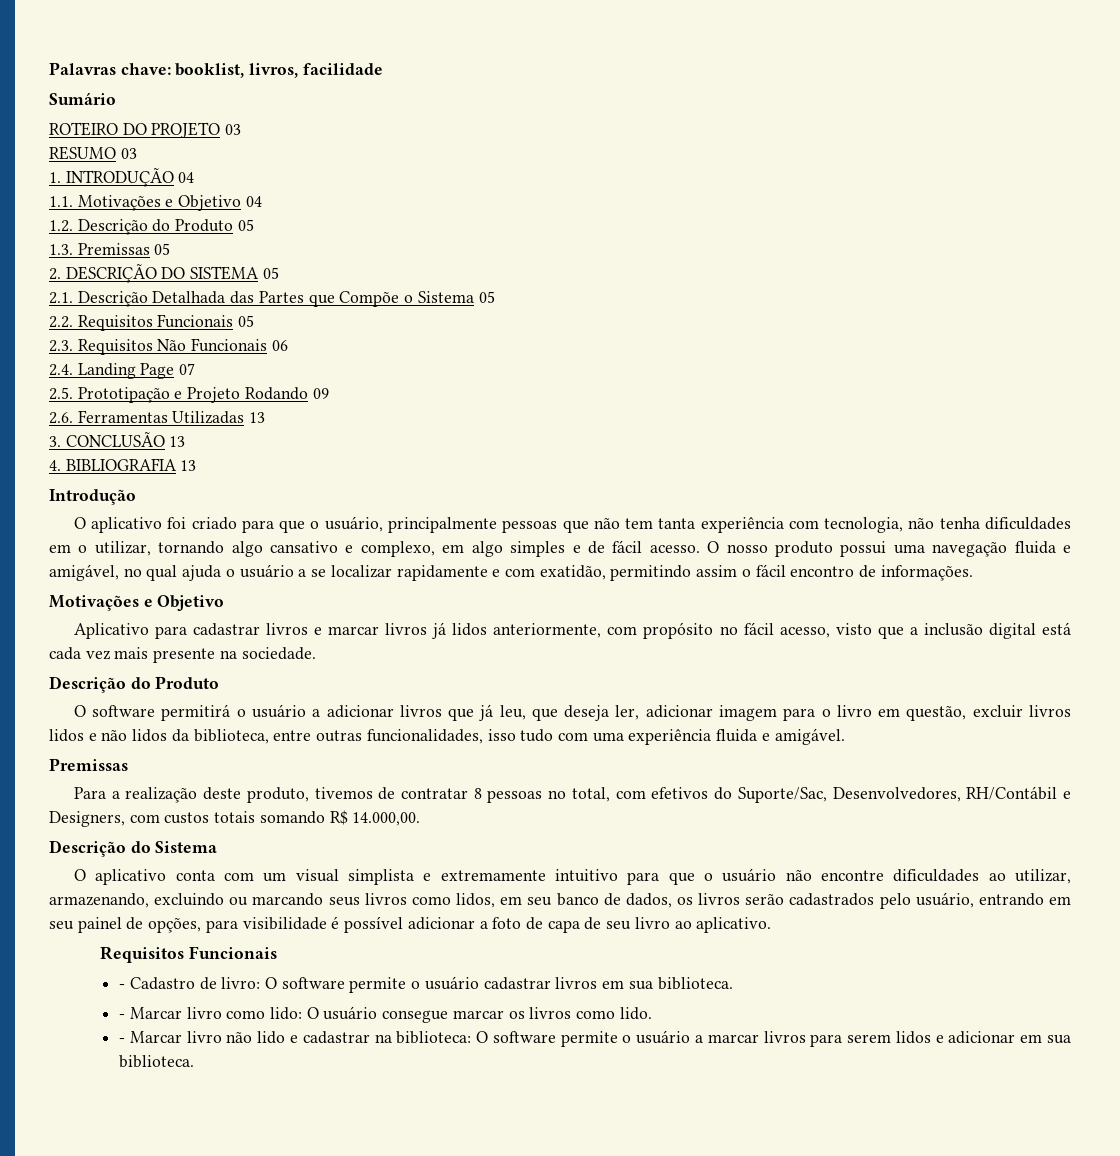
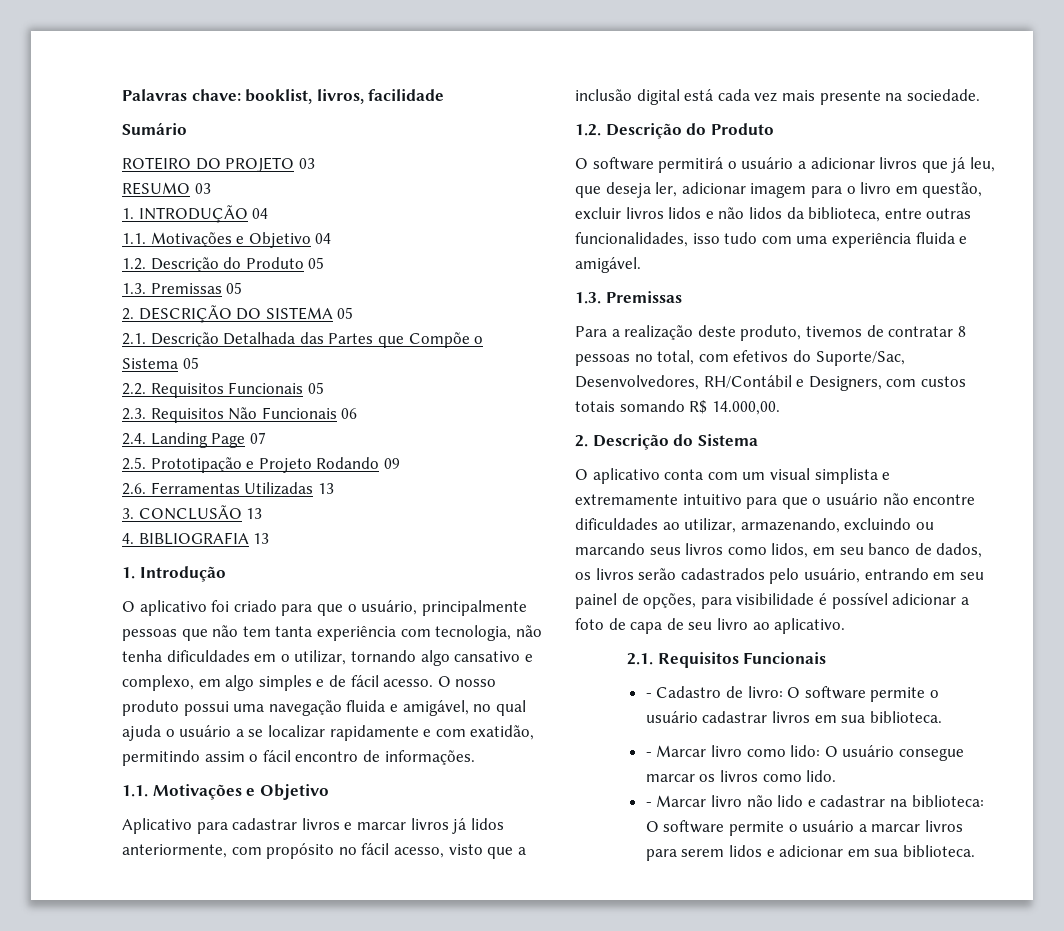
- Introdução
+ 1. Introdução
  O nosso produto possui uma navegação fluida e amigável, no qual ajuda o usuário a se localizar rapidamente e com exatidão, permitindo assim o fácil encontro de informações.
- Motivações e Objetivo
+ 1.1. Motivações e Objetivo
  Aplicativo para cadastrar livros e marcar livros já lidos anteriormente, com propósito no fácil acesso, visto que a inclusão digital está cada vez mais presente na sociedade.
- Descrição do Produto
+ 1.2. Descrição do Produto
  O software permitirá o usuário a adicionar livros que já leu, que deseja ler, adicionar imagem para o livro em questão, excluir livros lidos e não lidos da biblioteca, entre outras funcionalidades, isso tudo com uma experiência fluida e amigável.
- Premissas
+ 1.3. Premissas
- Descrição do Sistema
+ 2. Descrição do Sistema
  O aplicativo conta com um visual simplista e extremamente intuitivo para que o usuário não encontre dificuldades ao utilizar, armazenando, excluindo ou marcando seus livros como lidos, em seu banco de dados, os livros serão cadastrados pelo usuário, entrando em seu painel de opções, para visibilidade é possível adicionar a foto de capa de seu livro ao aplicativo.
- Requisitos Funcionais
+ 2.1. Requisitos Funcionais

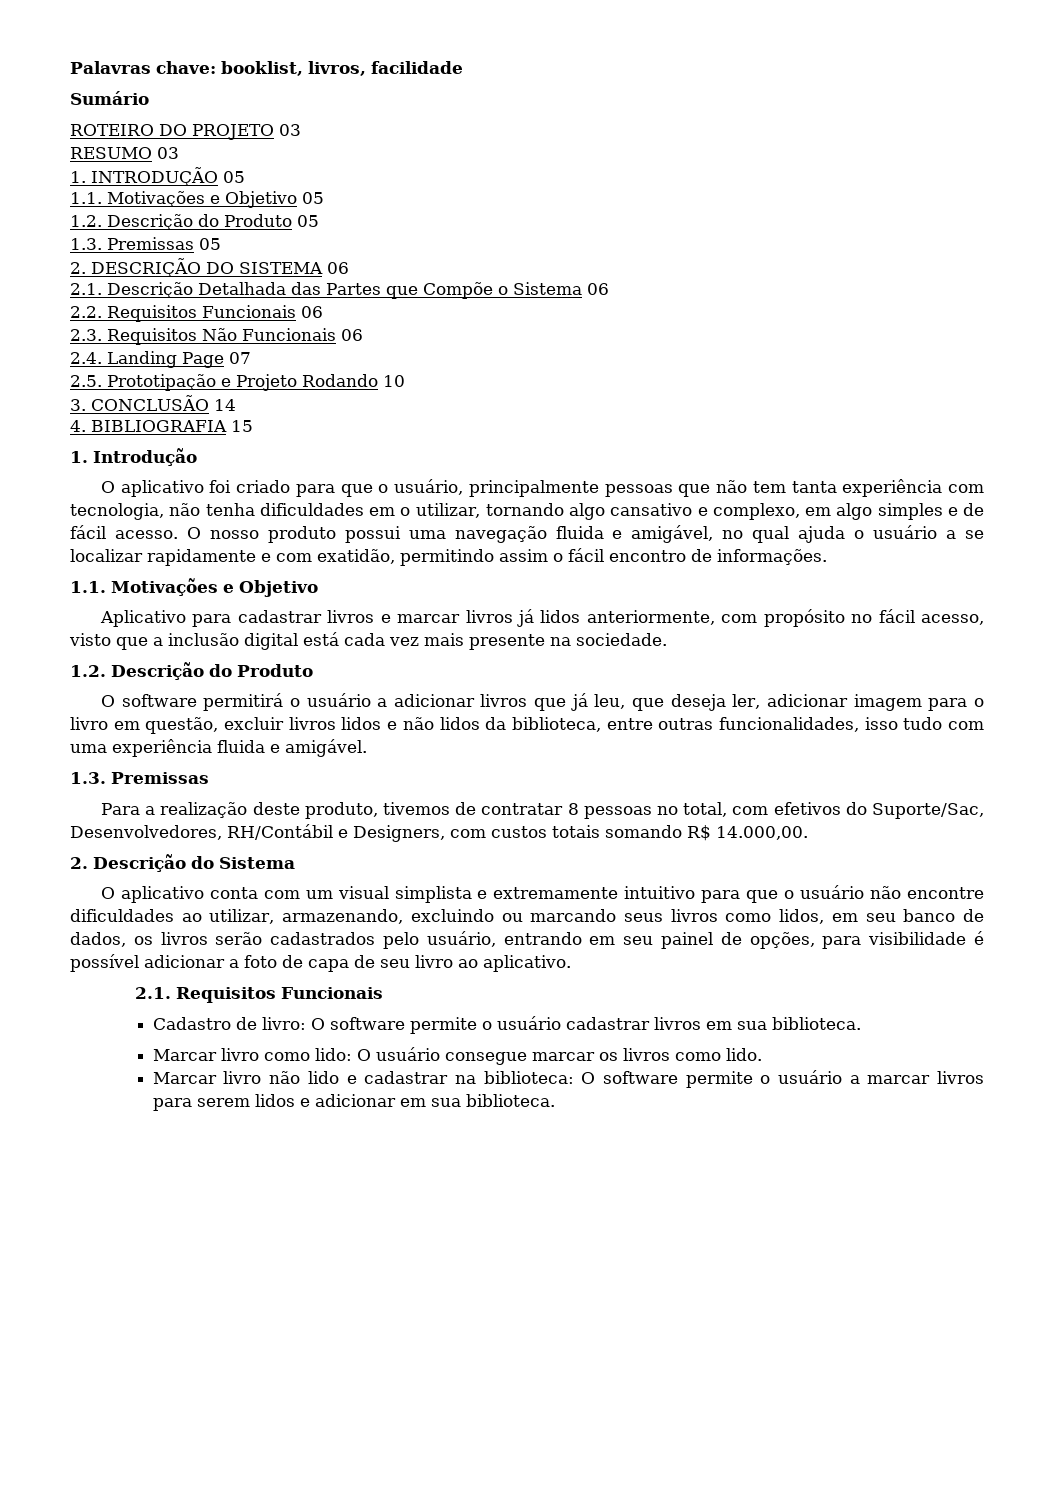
- 1. INTRODUÇÃO 04
- 1.1. Motivações e Objetivo 04
+ 1. INTRODUÇÃO 05
+ 1.1. Motivações e Objetivo 05
- 2. DESCRIÇÃO DO SISTEMA 05
+ 2. DESCRIÇÃO DO SISTEMA 06
- 2.1. Descrição Detalhada das Partes que Compõe o Sistema 05
+ 2.1. Descrição Detalhada das Partes que Compõe o Sistema 06
- 2.2. Requisitos Funcionais 05
+ 2.2. Requisitos Funcionais 06
- 2.5. Prototipação e Projeto Rodando 09
- 2.6. Ferramentas Utilizadas 13
+ 2.5. Prototipação e Projeto Rodando 10
- 3. CONCLUSÃO 13
+ 3. CONCLUSÃO 14
- 4. BIBLIOGRAFIA 13
+ 4. BIBLIOGRAFIA 15
- - Cadastro de livro: O software permite o usuário cadastrar livros em sua biblioteca.
+ Cadastro de livro: O software permite o usuário cadastrar livros em sua biblioteca.
- - Marcar livro como lido: O usuário consegue marcar os livros como lido.
+ Marcar livro como lido: O usuário consegue marcar os livros como lido.
- - Marcar livro não lido e cadastrar na biblioteca: O software permite o usuário a marcar livros para serem lidos e adicionar em sua biblioteca.
+ Marcar livro não lido e cadastrar na biblioteca: O software permite o usuário a marcar livros para serem lidos e adicionar em sua biblioteca.

